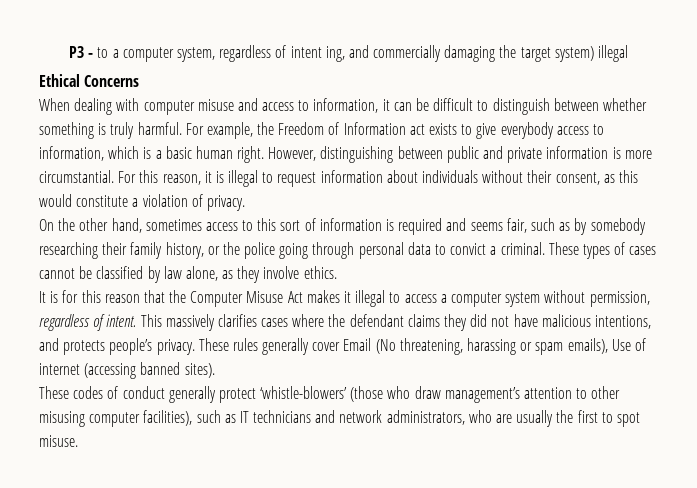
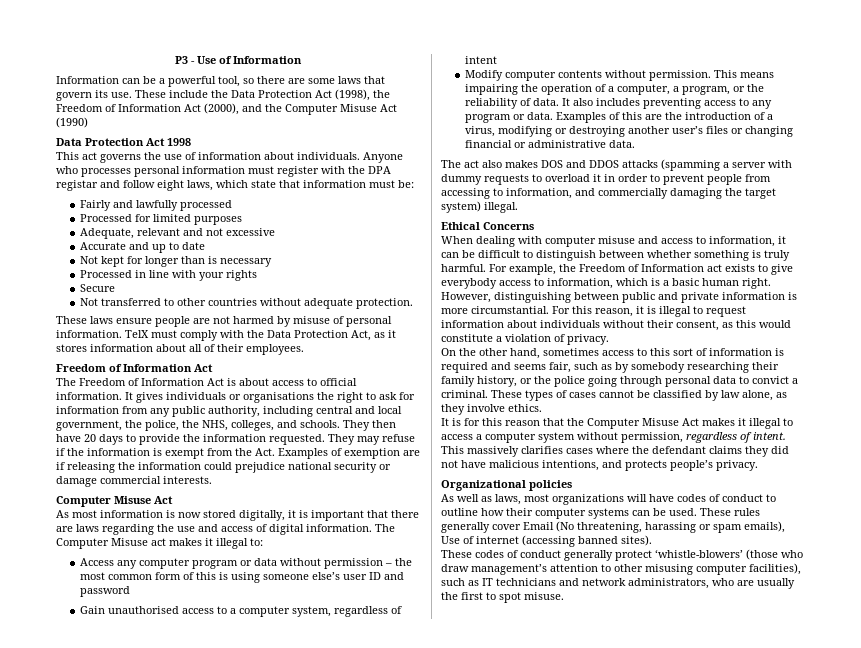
- P3 - to a computer system, regardless of intent ing, and commercially damaging the target system) illegal
+ P3 - Use of Information
+ Information can be a powerful tool, so there are some laws that govern its use. These include the Data Protection Act (1998), the Freedom of Information Act (2000), and the Computer Misuse Act (1990)
+ Data Protection Act 1998
+ This act governs the use of information about individuals. Anyone who processes personal information must register with the DPA registar and follow eight laws, which state that information must be:
+ Fairly and lawfully processed
+ Processed for limited purposes
+ Adequate, relevant and not excessive
+ Accurate and up to date
+ Not kept for longer than is necessary
+ Processed in line with your rights
+ Secure
+ Not transferred to other countries without adequate protection.
+ These laws ensure people are not harmed by misuse of personal information. TelX must comply with the Data Protection Act, as it stores information about all of their employees.
+ Freedom of Information Act
+ The Freedom of Information Act is about access to official information. It gives individuals or organisations the right to ask for information from any public authority, including central and local government, the police, the NHS, colleges, and schools. They then have 20 days to provide the information requested. They may refuse if the information is exempt from the Act. Examples of exemption are if releasing the information could prejudice national security or damage commercial interests.
+ Computer Misuse Act
+ As most information is now stored digitally, it is important that there are laws regarding the use and access of digital information. The Computer Misuse act makes it illegal to:
+ Access any computer program or data without permission – the most common form of this is using someone else’s user ID and password
+ Gain unauthorised access to a computer system, regardless of intent
+ Modify computer contents without permission. This means impairing the operation of a computer, a program, or the reliability of data. It also includes preventing access to any program or data. Examples of this are the introduction of a virus, modifying or destroying another user’s files or changing financial or administrative data.
+ The act also makes DOS and DDOS attacks (spamming a server with dummy requests to overload it in order to prevent people from accessing to information, and commercially damaging the target system) illegal.
- This massively clarifies cases where the defendant claims they did not have malicious intentions, and protects people’s privacy. These rules generally cover Email (No threatening, harassing or spam emails), Use of internet (accessing banned sites).
+ This massively clarifies cases where the defendant claims they did not have malicious intentions, and protects people’s privacy.
+ Organizational policies
+ As well as laws, most organizations will have codes of conduct to outline how their computer systems can be used. These rules generally cover Email (No threatening, harassing or spam emails), Use of internet (accessing banned sites).

